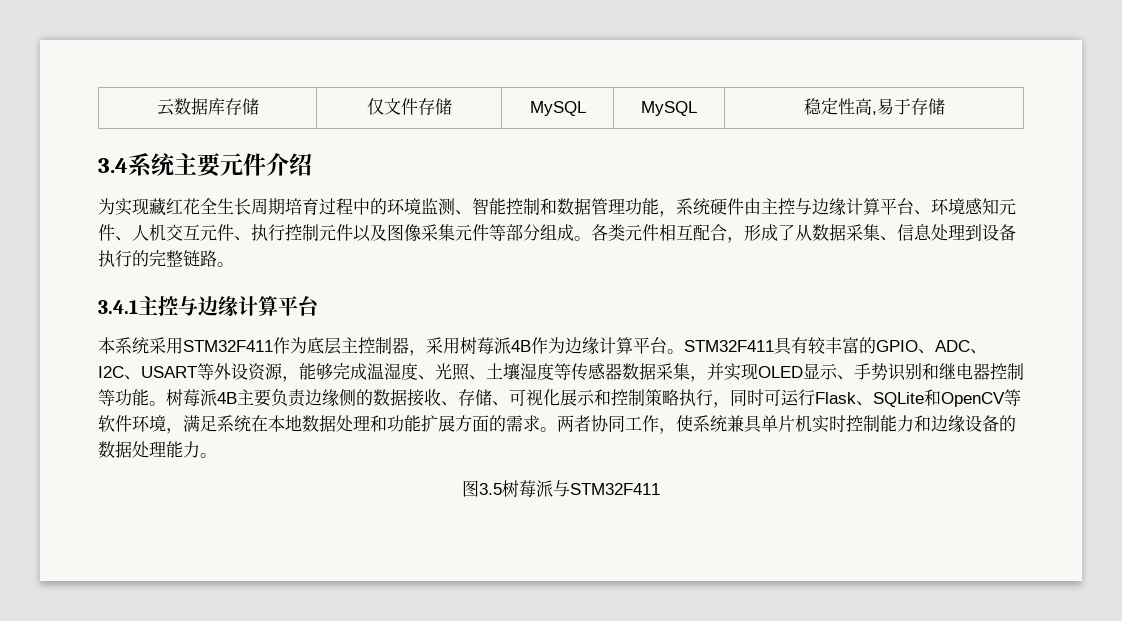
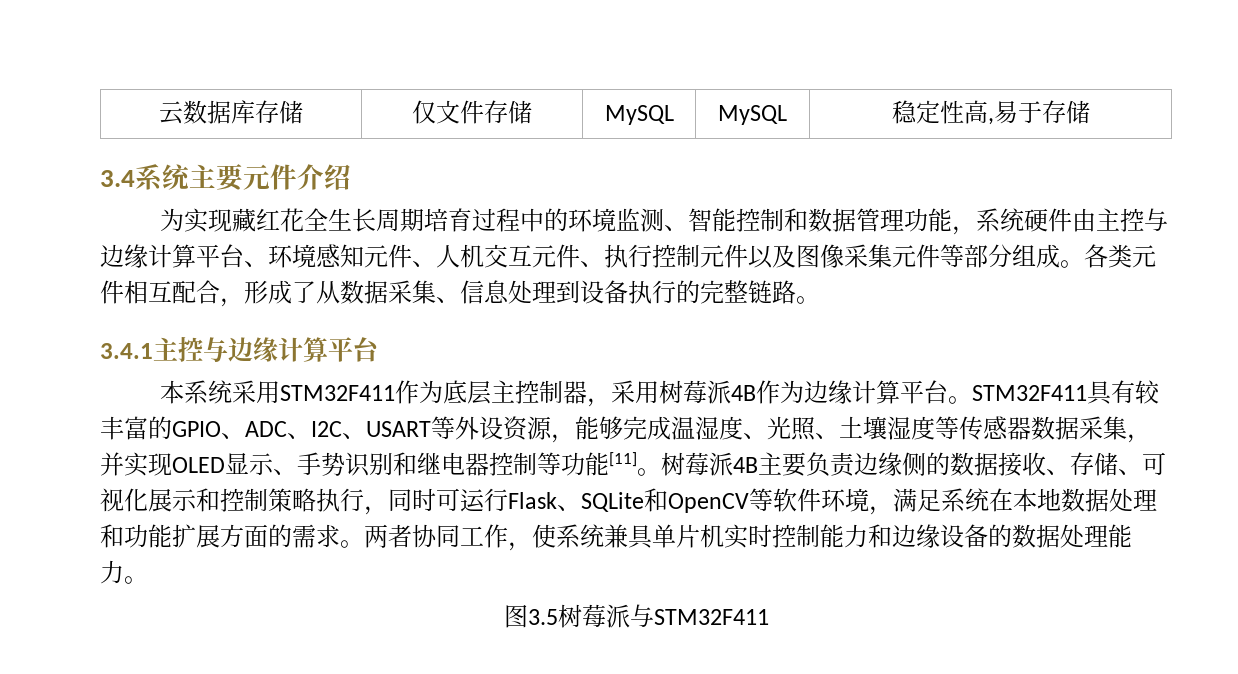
- STM32F411具有较丰富的GPIO、ADC、I2C、USART等外设资源，能够完成温湿度、光照、土壤湿度等传感器数据采集，并实现OLED显示、手势识别和继电器控制等功能。
+ STM32F411具有较丰富的GPIO、ADC、I2C、USART等外设资源，能够完成温湿度、光照、土壤湿度等传感器数据采集，并实现OLED显示、手势识别和继电器控制等功能[11]。

